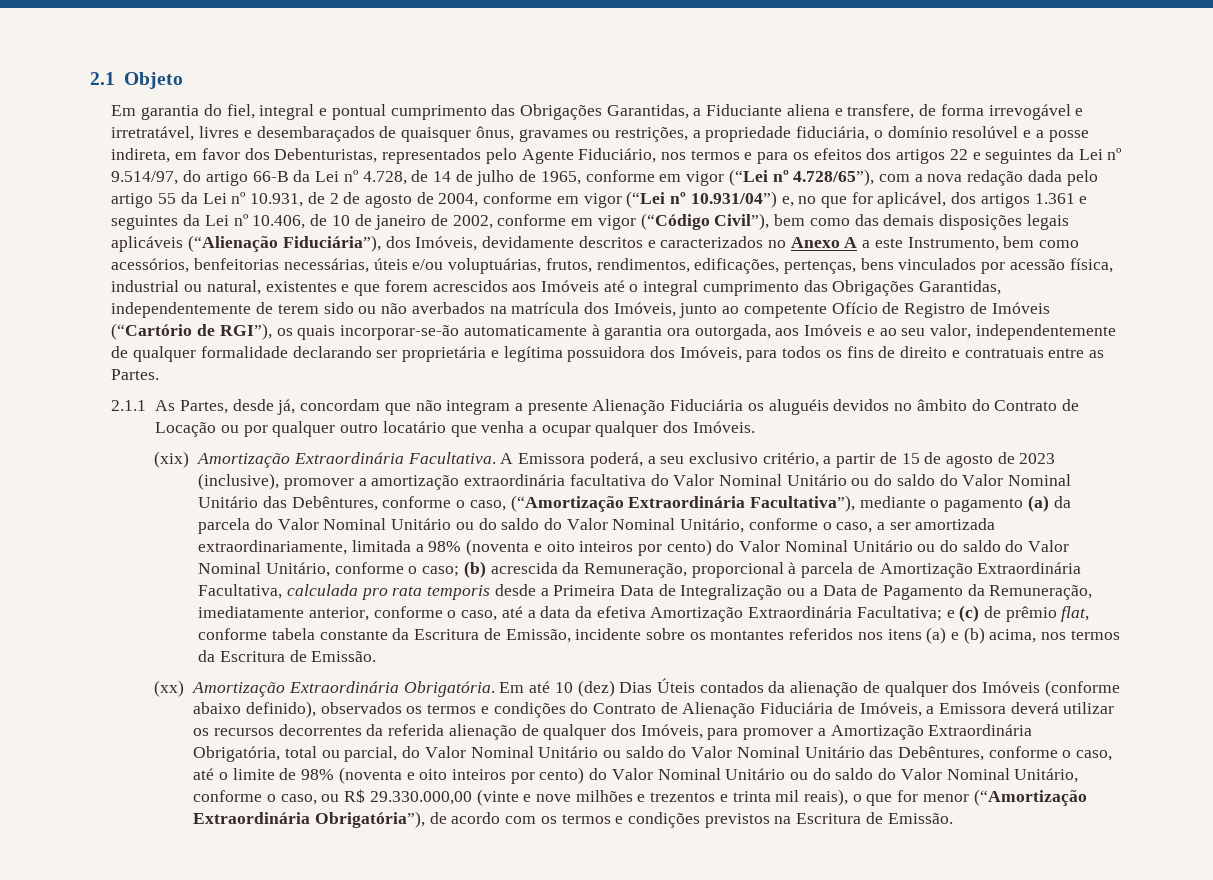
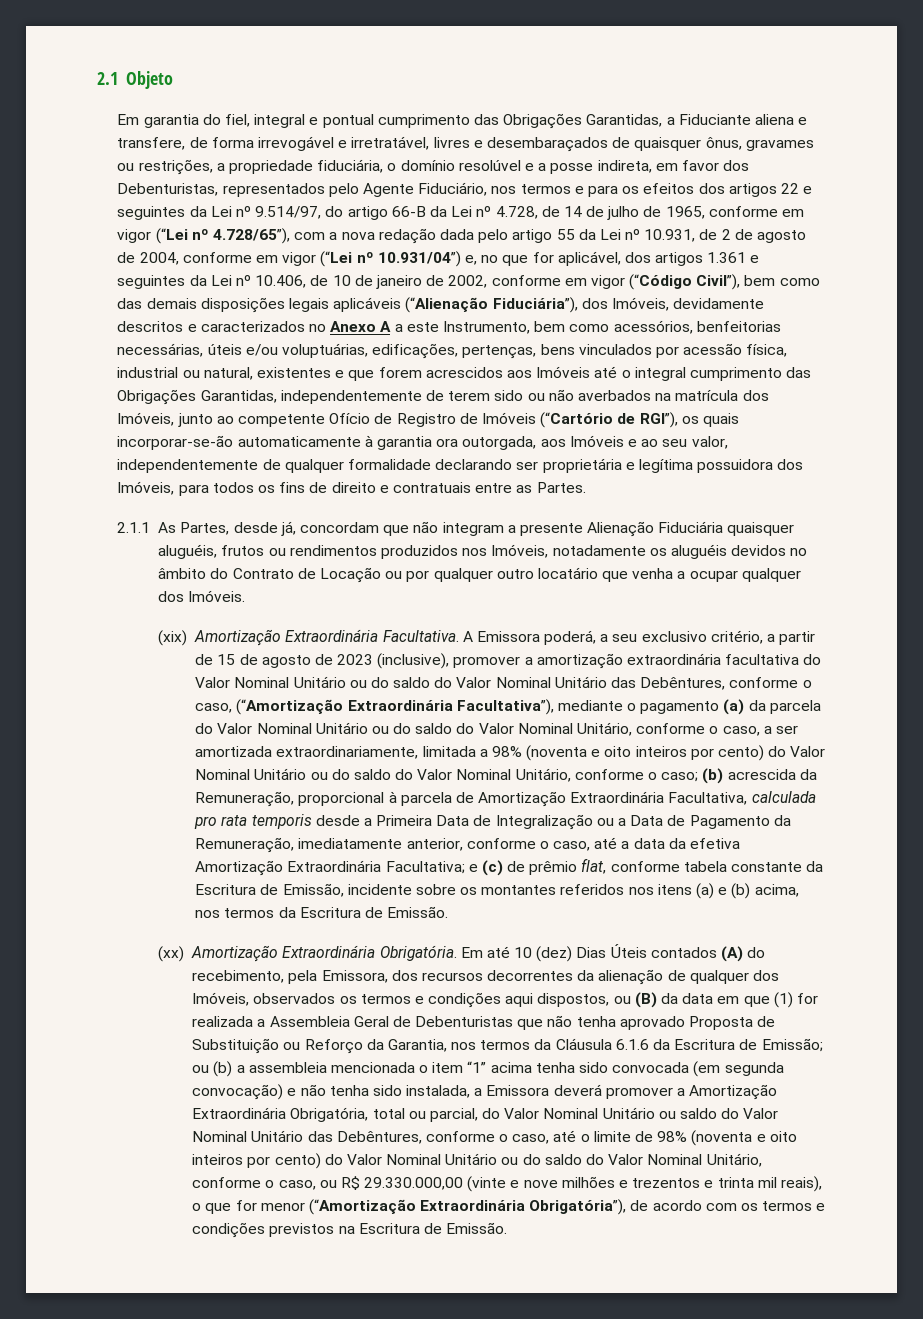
- Em garantia do fiel, integral e pontual cumprimento das Obrigações Garantidas, a Fiduciante aliena e transfere, de forma irrevogável e irretratável, livres e desembaraçados de quaisquer ônus, gravames ou restrições, a propriedade fiduciária, o domínio resolúvel e a posse indireta, em favor dos Debenturistas, representados pelo Agente Fiduciário, nos termos e para os efeitos dos artigos 22 e seguintes da Lei nº 9.514/97, do artigo 66-B da Lei nº 4.728, de 14 de julho de 1965, conforme em vigor (“Lei nº 4.728/65”), com a nova redação dada pelo artigo 55 da Lei nº 10.931, de 2 de agosto de 2004, conforme em vigor (“Lei nº 10.931/04”) e, no que for aplicável, dos artigos 1.361 e seguintes da Lei nº 10.406, de 10 de janeiro de 2002, conforme em vigor (“Código Civil”), bem como das demais disposições legais aplicáveis (“Alienação Fiduciária”), dos Imóveis, devidamente descritos e caracterizados no Anexo A a este Instrumento, bem como acessórios, benfeitorias necessárias, úteis e/ou voluptuárias, frutos, rendimentos, edificações, pertenças, bens vinculados por acessão física, industrial ou natural, existentes e que forem acrescidos aos Imóveis até o integral cumprimento das Obrigações Garantidas, independentemente de terem sido ou não averbados na matrícula dos Imóveis, junto ao competente Ofício de Registro de Imóveis (“Cartório de RGI”), os quais incorporar-se-ão automaticamente à garantia ora outorgada, aos Imóveis e ao seu valor, independentemente de qualquer formalidade declarando ser proprietária e legítima possuidora dos Imóveis, para todos os fins de direito e contratuais entre as Partes.
+ Em garantia do fiel, integral e pontual cumprimento das Obrigações Garantidas, a Fiduciante aliena e transfere, de forma irrevogável e irretratável, livres e desembaraçados de quaisquer ônus, gravames ou restrições, a propriedade fiduciária, o domínio resolúvel e a posse indireta, em favor dos Debenturistas, representados pelo Agente Fiduciário, nos termos e para os efeitos dos artigos 22 e seguintes da Lei nº 9.514/97, do artigo 66-B da Lei nº 4.728, de 14 de julho de 1965, conforme em vigor (“Lei nº 4.728/65”), com a nova redação dada pelo artigo 55 da Lei nº 10.931, de 2 de agosto de 2004, conforme em vigor (“Lei nº 10.931/04”) e, no que for aplicável, dos artigos 1.361 e seguintes da Lei nº 10.406, de 10 de janeiro de 2002, conforme em vigor (“Código Civil”), bem como das demais disposições legais aplicáveis (“Alienação Fiduciária”), dos Imóveis, devidamente descritos e caracterizados no Anexo A a este Instrumento, bem como acessórios, benfeitorias necessárias, úteis e/ou voluptuárias, edificações, pertenças, bens vinculados por acessão física, industrial ou natural, existentes e que forem acrescidos aos Imóveis até o integral cumprimento das Obrigações Garantidas, independentemente de terem sido ou não averbados na matrícula dos Imóveis, junto ao competente Ofício de Registro de Imóveis (“Cartório de RGI”), os quais incorporar-se-ão automaticamente à garantia ora outorgada, aos Imóveis e ao seu valor, independentemente de qualquer formalidade declarando ser proprietária e legítima possuidora dos Imóveis, para todos os fins de direito e contratuais entre as Partes.
- 2.1.1 As Partes, desde já, concordam que não integram a presente Alienação Fiduciária os aluguéis devidos no âmbito do Contrato de Locação ou por qualquer outro locatário que venha a ocupar qualquer dos Imóveis.
+ 2.1.1 As Partes, desde já, concordam que não integram a presente Alienação Fiduciária quaisquer aluguéis, frutos ou rendimentos produzidos nos Imóveis, notadamente os aluguéis devidos no âmbito do Contrato de Locação ou por qualquer outro locatário que venha a ocupar qualquer dos Imóveis.
- Em até 10 (dez) Dias Úteis contados da alienação de qualquer dos Imóveis (conforme abaixo definido), observados os termos e condições do Contrato de Alienação Fiduciária de Imóveis, a Emissora deverá utilizar os recursos decorrentes da referida alienação de qualquer dos Imóveis, para promover a Amortização Extraordinária Obrigatória, total ou parcial, do Valor Nominal Unitário ou saldo do Valor Nominal Unitário das Debêntures, conforme o caso, até o limite de 98% (noventa e oito inteiros por cento) do Valor Nominal Unitário ou do saldo do Valor Nominal Unitário, conforme o caso, ou R$ 29.330.000,00 (vinte e nove milhões e trezentos e trinta mil reais), o que for menor (“Amortização Extraordinária Obrigatória”), de acordo com os termos e condições previstos na Escritura de Emissão.
+ Em até 10 (dez) Dias Úteis contados (A) do recebimento, pela Emissora, dos recursos decorrentes da alienação de qualquer dos Imóveis, observados os termos e condições aqui dispostos, ou (B) da data em que (1) for realizada a Assembleia Geral de Debenturistas que não tenha aprovado Proposta de Substituição ou Reforço da Garantia, nos termos da Cláusula 6.1.6 da Escritura de Emissão; ou (b) a assembleia mencionada o item “1” acima tenha sido convocada (em segunda convocação) e não tenha sido instalada, a Emissora deverá promover a Amortização Extraordinária Obrigatória, total ou parcial, do Valor Nominal Unitário ou saldo do Valor Nominal Unitário das Debêntures, conforme o caso, até o limite de 98% (noventa e oito inteiros por cento) do Valor Nominal Unitário ou do saldo do Valor Nominal Unitário, conforme o caso, ou R$ 29.330.000,00 (vinte e nove milhões e trezentos e trinta mil reais), o que for menor (“Amortização Extraordinária Obrigatória”), de acordo com os termos e condições previstos na Escritura de Emissão.

